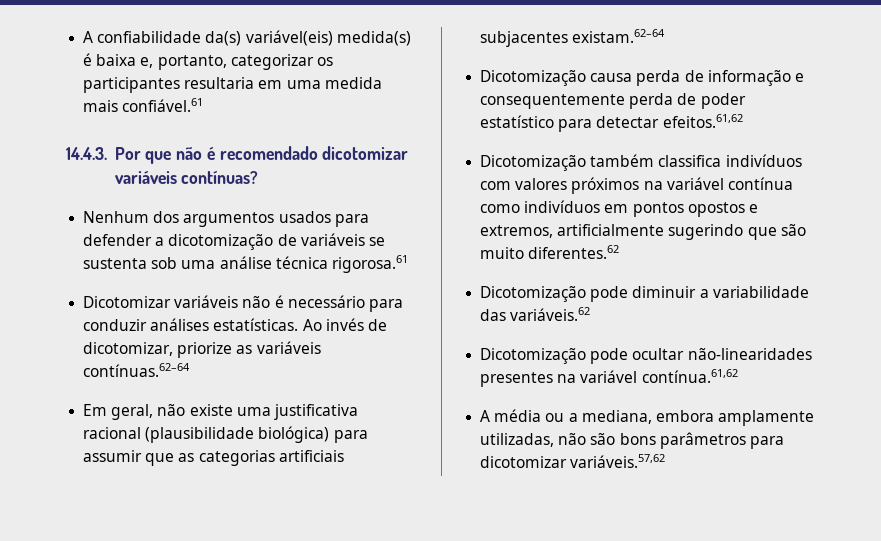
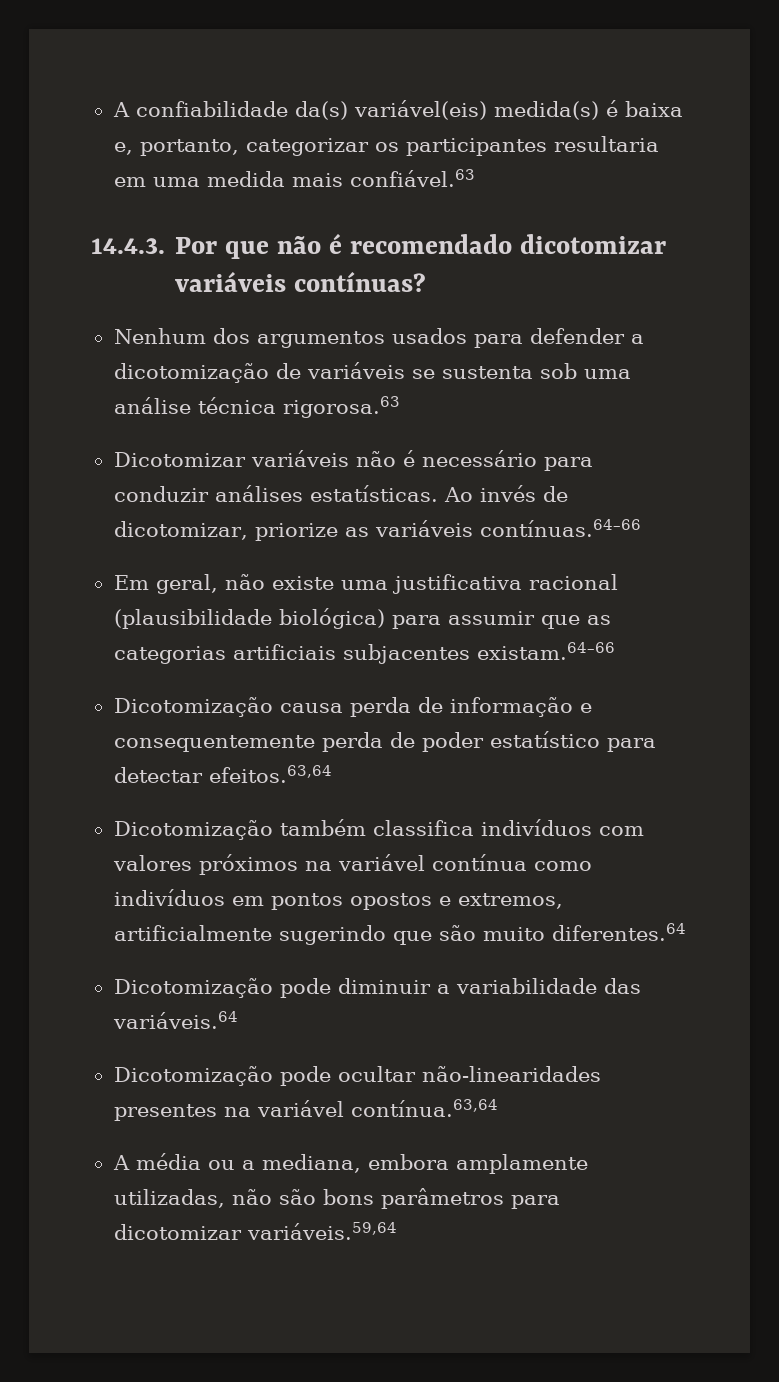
- A confiabilidade da(s) variável(eis) medida(s) é baixa e, portanto, categorizar os participantes resultaria em uma medida mais confiável.61
+ A confiabilidade da(s) variável(eis) medida(s) é baixa e, portanto, categorizar os participantes resultaria em uma medida mais confiável.63
- Nenhum dos argumentos usados para defender a dicotomização de variáveis se sustenta sob uma análise técnica rigorosa.61
+ Nenhum dos argumentos usados para defender a dicotomização de variáveis se sustenta sob uma análise técnica rigorosa.63
- Ao invés de dicotomizar, priorize as variáveis contínuas.62–64
+ Ao invés de dicotomizar, priorize as variáveis contínuas.64–66
- Em geral, não existe uma justificativa racional (plausibilidade biológica) para assumir que as categorias artificiais subjacentes existam.62–64
+ Em geral, não existe uma justificativa racional (plausibilidade biológica) para assumir que as categorias artificiais subjacentes existam.64–66
- Dicotomização causa perda de informação e consequentemente perda de poder estatístico para detectar efeitos.61,62
+ Dicotomização causa perda de informação e consequentemente perda de poder estatístico para detectar efeitos.63,64
- Dicotomização também classifica indivíduos com valores próximos na variável contínua como indivíduos em pontos opostos e extremos, artificialmente sugerindo que são muito diferentes.62
+ Dicotomização também classifica indivíduos com valores próximos na variável contínua como indivíduos em pontos opostos e extremos, artificialmente sugerindo que são muito diferentes.64
- Dicotomização pode diminuir a variabilidade das variáveis.62
+ Dicotomização pode diminuir a variabilidade das variáveis.64
- Dicotomização pode ocultar não-linearidades presentes na variável contínua.61,62
+ Dicotomização pode ocultar não-linearidades presentes na variável contínua.63,64
- A média ou a mediana, embora amplamente utilizadas, não são bons parâmetros para dicotomizar variáveis.57,62
+ A média ou a mediana, embora amplamente utilizadas, não são bons parâmetros para dicotomizar variáveis.59,64

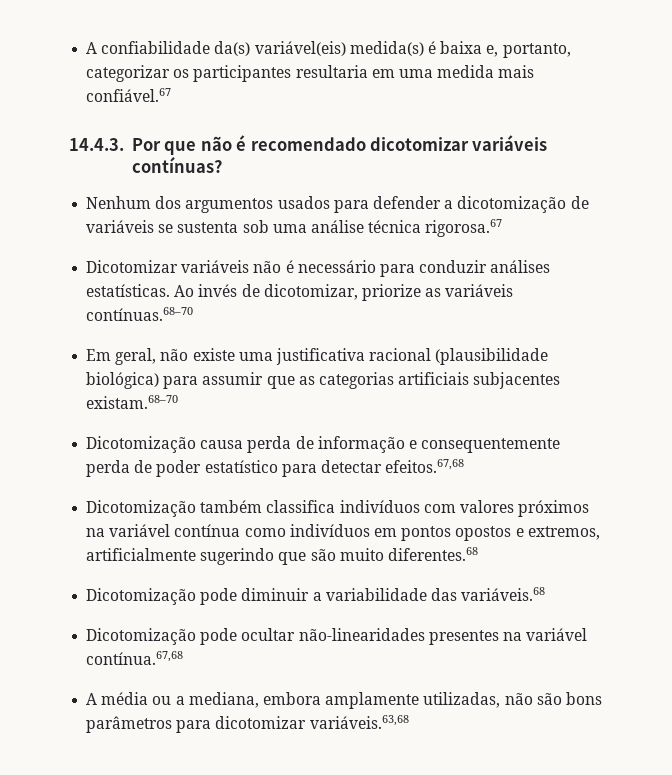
- A confiabilidade da(s) variável(eis) medida(s) é baixa e, portanto, categorizar os participantes resultaria em uma medida mais confiável.63
+ A confiabilidade da(s) variável(eis) medida(s) é baixa e, portanto, categorizar os participantes resultaria em uma medida mais confiável.67
- Nenhum dos argumentos usados para defender a dicotomização de variáveis se sustenta sob uma análise técnica rigorosa.63
+ Nenhum dos argumentos usados para defender a dicotomização de variáveis se sustenta sob uma análise técnica rigorosa.67
- Ao invés de dicotomizar, priorize as variáveis contínuas.64–66
+ Ao invés de dicotomizar, priorize as variáveis contínuas.68–70
- Em geral, não existe uma justificativa racional (plausibilidade biológica) para assumir que as categorias artificiais subjacentes existam.64–66
+ Em geral, não existe uma justificativa racional (plausibilidade biológica) para assumir que as categorias artificiais subjacentes existam.68–70
- Dicotomização causa perda de informação e consequentemente perda de poder estatístico para detectar efeitos.63,64
+ Dicotomização causa perda de informação e consequentemente perda de poder estatístico para detectar efeitos.67,68
- Dicotomização também classifica indivíduos com valores próximos na variável contínua como indivíduos em pontos opostos e extremos, artificialmente sugerindo que são muito diferentes.64
+ Dicotomização também classifica indivíduos com valores próximos na variável contínua como indivíduos em pontos opostos e extremos, artificialmente sugerindo que são muito diferentes.68
- Dicotomização pode diminuir a variabilidade das variáveis.64
+ Dicotomização pode diminuir a variabilidade das variáveis.68
- Dicotomização pode ocultar não-linearidades presentes na variável contínua.63,64
+ Dicotomização pode ocultar não-linearidades presentes na variável contínua.67,68
- A média ou a mediana, embora amplamente utilizadas, não são bons parâmetros para dicotomizar variáveis.59,64
+ A média ou a mediana, embora amplamente utilizadas, não são bons parâmetros para dicotomizar variáveis.63,68

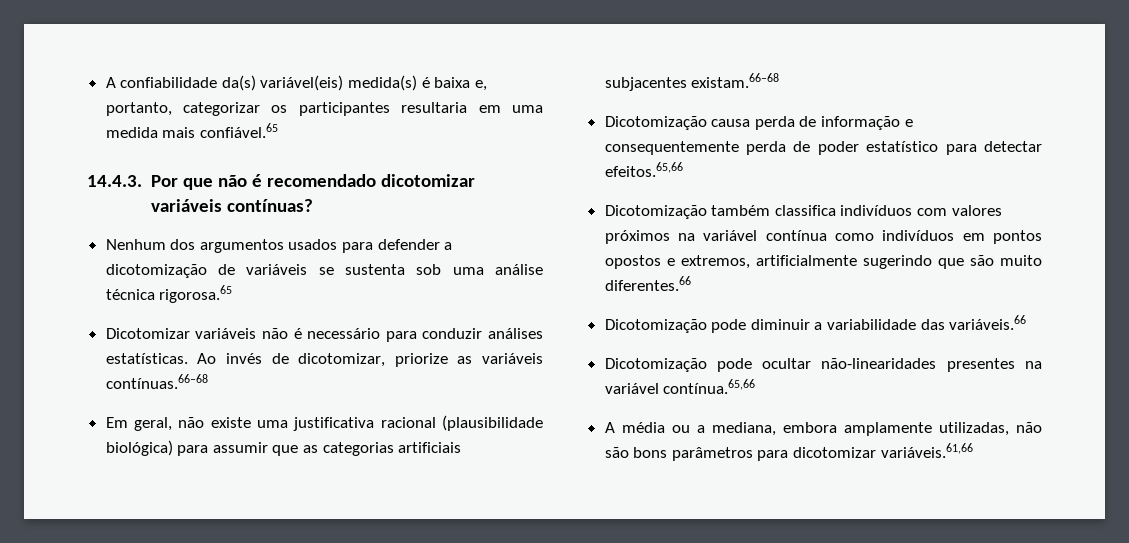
- A confiabilidade da(s) variável(eis) medida(s) é baixa e, portanto, categorizar os participantes resultaria em uma medida mais confiável.67
+ A confiabilidade da(s) variável(eis) medida(s) é baixa e, portanto, categorizar os participantes resultaria em uma medida mais confiável.65
- Nenhum dos argumentos usados para defender a dicotomização de variáveis se sustenta sob uma análise técnica rigorosa.67
+ Nenhum dos argumentos usados para defender a dicotomização de variáveis se sustenta sob uma análise técnica rigorosa.65
- Ao invés de dicotomizar, priorize as variáveis contínuas.68–70
+ Ao invés de dicotomizar, priorize as variáveis contínuas.66–68
- Em geral, não existe uma justificativa racional (plausibilidade biológica) para assumir que as categorias artificiais subjacentes existam.68–70
+ Em geral, não existe uma justificativa racional (plausibilidade biológica) para assumir que as categorias artificiais subjacentes existam.66–68
- Dicotomização causa perda de informação e consequentemente perda de poder estatístico para detectar efeitos.67,68
+ Dicotomização causa perda de informação e consequentemente perda de poder estatístico para detectar efeitos.65,66
- Dicotomização também classifica indivíduos com valores próximos na variável contínua como indivíduos em pontos opostos e extremos, artificialmente sugerindo que são muito diferentes.68
+ Dicotomização também classifica indivíduos com valores próximos na variável contínua como indivíduos em pontos opostos e extremos, artificialmente sugerindo que são muito diferentes.66
- Dicotomização pode diminuir a variabilidade das variáveis.68
+ Dicotomização pode diminuir a variabilidade das variáveis.66
- Dicotomização pode ocultar não-linearidades presentes na variável contínua.67,68
+ Dicotomização pode ocultar não-linearidades presentes na variável contínua.65,66
- A média ou a mediana, embora amplamente utilizadas, não são bons parâmetros para dicotomizar variáveis.63,68
+ A média ou a mediana, embora amplamente utilizadas, não são bons parâmetros para dicotomizar variáveis.61,66

